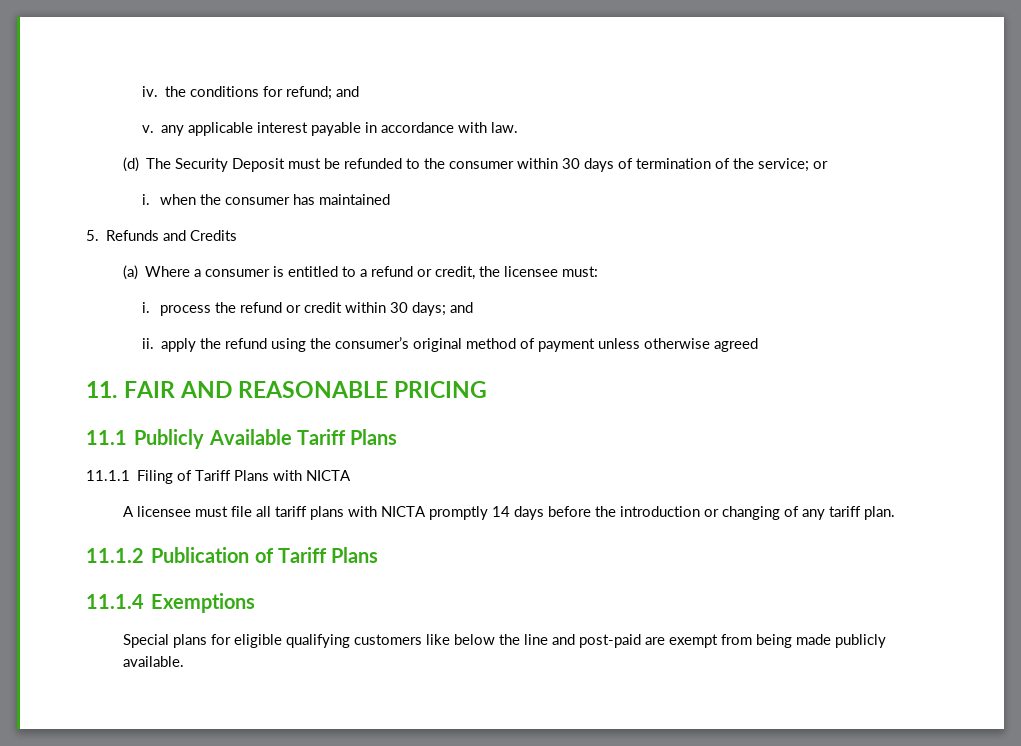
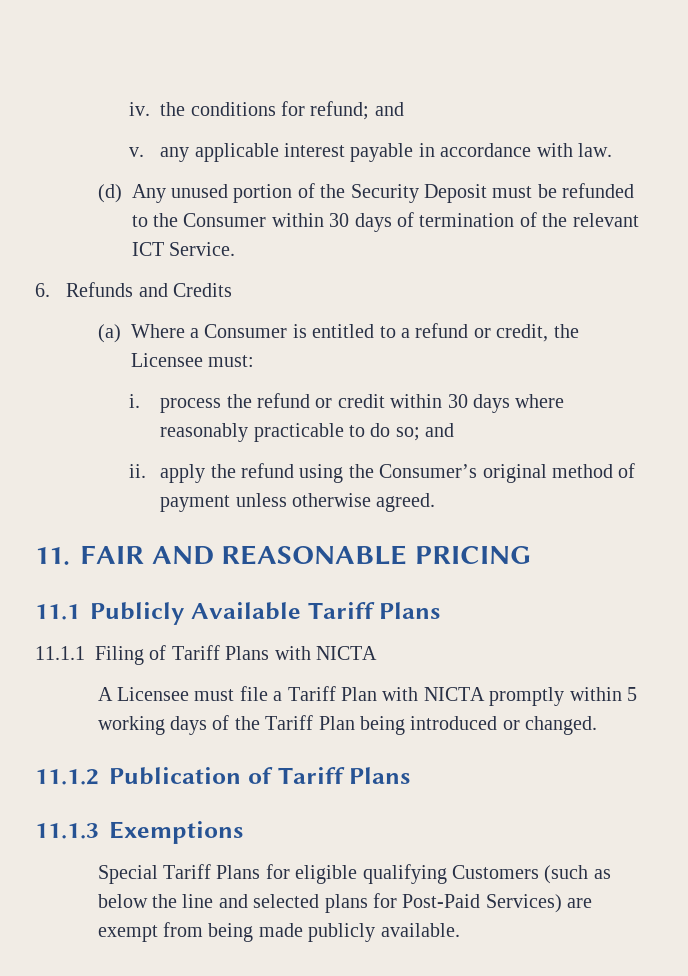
- (d) The Security Deposit must be refunded to the consumer within 30 days of termination of the service; or
- i. when the consumer has maintained
- 5. Refunds and Credits
+ (d) Any unused portion of the Security Deposit must be refunded to the Consumer within 30 days of termination of the relevant ICT Service.
+ 6. Refunds and Credits
- (a) Where a consumer is entitled to a refund or credit, the licensee must:
+ (a) Where a Consumer is entitled to a refund or credit, the Licensee must:
- i. process the refund or credit within 30 days; and
+ i. process the refund or credit within 30 days where reasonably practicable to do so; and
- ii. apply the refund using the consumer’s original method of payment unless otherwise agreed
+ ii. apply the refund using the Consumer’s original method of payment unless otherwise agreed.
- A licensee must file all tariff plans with NICTA promptly 14 days before the introduction or changing of any tariff plan.
+ A Licensee must file a Tariff Plan with NICTA promptly within 5 working days of the Tariff Plan being introduced or changed.
- 11.1.4 Exemptions
+ 11.1.3 Exemptions
- Special plans for eligible qualifying customers like below the line and post-paid are exempt from being made publicly available.
+ Special Tariff Plans for eligible qualifying Customers (such as below the line and selected plans for Post-Paid Services) are exempt from being made publicly available.

